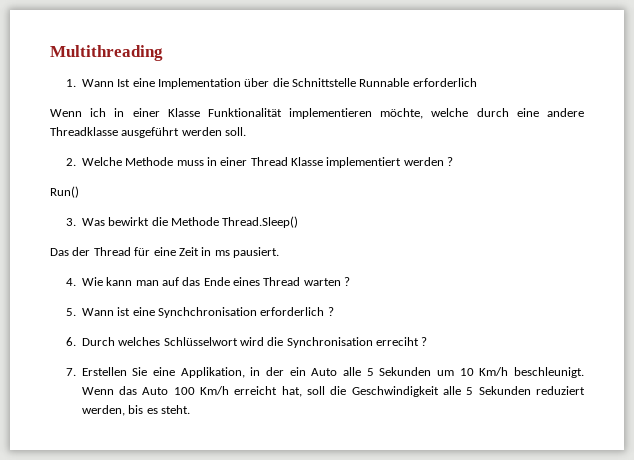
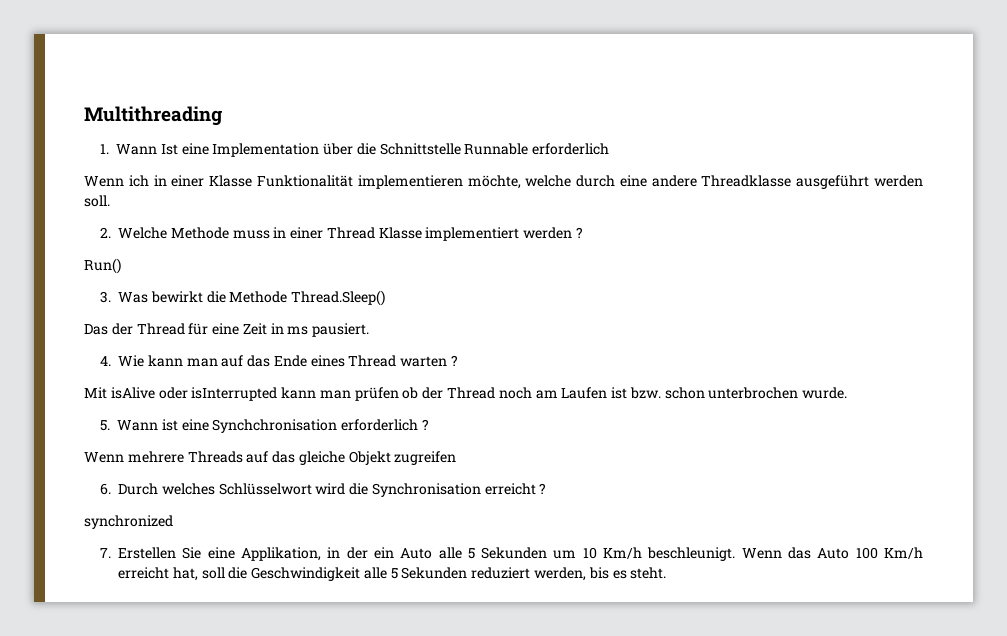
+ Mit isAlive oder isInterrupted kann man prüfen ob der Thread noch am Laufen ist bzw. schon unterbrochen wurde.
+ Wenn mehrere Threads auf das gleiche Objekt zugreifen
- 6. Durch welches Schlüsselwort wird die Synchronisation erreciht ?
+ 6. Durch welches Schlüsselwort wird die Synchronisation erreicht ?
+ synchronized

